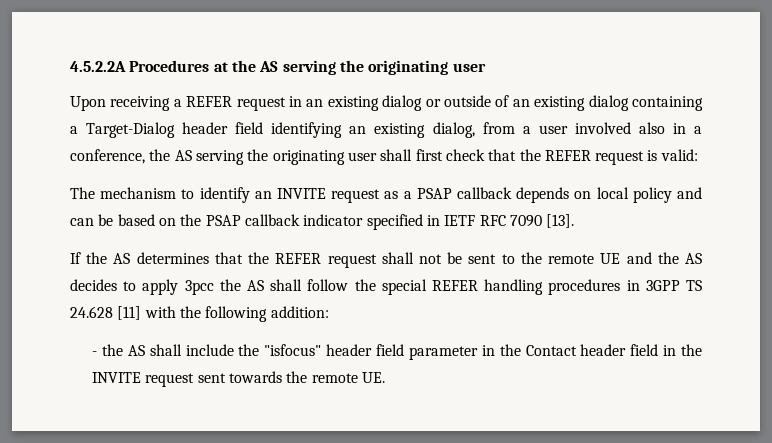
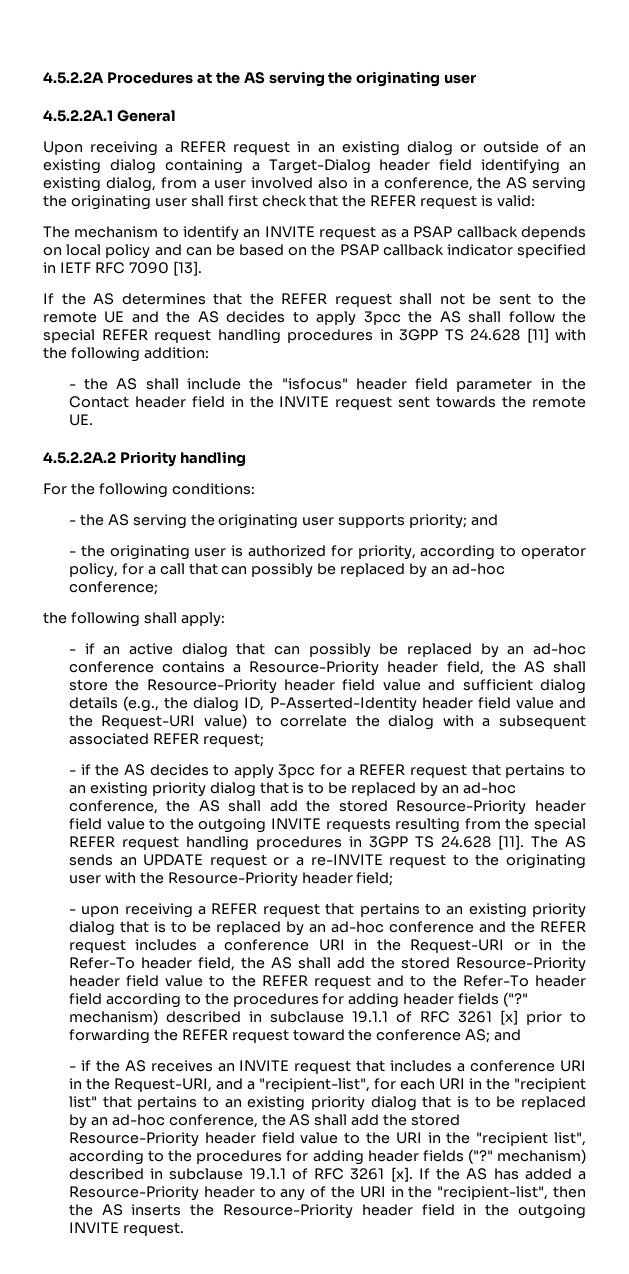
+ 4.5.2.2A.1 General
- If the AS determines that the REFER request shall not be sent to the remote UE and the AS decides to apply 3pcc the AS shall follow the special REFER handling procedures in 3GPP TS 24.628 [11] with the following addition:
+ If the AS determines that the REFER request shall not be sent to the remote UE and the AS decides to apply 3pcc the AS shall follow the special REFER request handling procedures in 3GPP TS 24.628 [11] with the following addition:
+ 4.5.2.2A.2 Priority handling
+ For the following conditions:
+ - the AS serving the originating user supports priority; and
+ - the originating user is authorized for priority, according to operator policy, for a call that can possibly be replaced by an ad-hoc conference;
+ the following shall apply:
+ - if an active dialog that can possibly be replaced by an ad-hoc conference contains a Resource-Priority header field, the AS shall store the Resource-Priority header field value and sufficient dialog details (e.g., the dialog ID, P-Asserted-Identity header field value and the Request-URI value) to correlate the dialog with a subsequent associated REFER request;
+ - if the AS decides to apply 3pcc for a REFER request that pertains to an existing priority dialog that is to be replaced by an ad-hoc conference, the AS shall add the stored Resource-Priority header field value to the outgoing INVITE requests resulting from the special REFER request handling procedures in 3GPP TS 24.628 [11]. The AS sends an UPDATE request or a re-INVITE request to the originating user with the Resource-Priority header field;
+ - upon receiving a REFER request that pertains to an existing priority dialog that is to be replaced by an ad-hoc conference and the REFER request includes a conference URI in the Request-URI or in the Refer-To header field, the AS shall add the stored Resource-Priority header field value to the REFER request and to the Refer-To header field according to the procedures for adding header fields ("?" mechanism) described in subclause 19.1.1 of RFC 3261 [x] prior to forwarding the REFER request toward the conference AS; and
+ - if the AS receives an INVITE request that includes a conference URI in the Request-URI, and a "recipient-list", for each URI in the "recipient list" that pertains to an existing priority dialog that is to be replaced by an ad-hoc conference, the AS shall add the stored Resource-Priority header field value to the URI in the "recipient list", according to the procedures for adding header fields ("?" mechanism) described in subclause 19.1.1 of RFC 3261 [x]. If the AS has added a Resource-Priority header to any of the URI in the "recipient-list", then the AS inserts the Resource-Priority header field in the outgoing INVITE request.

